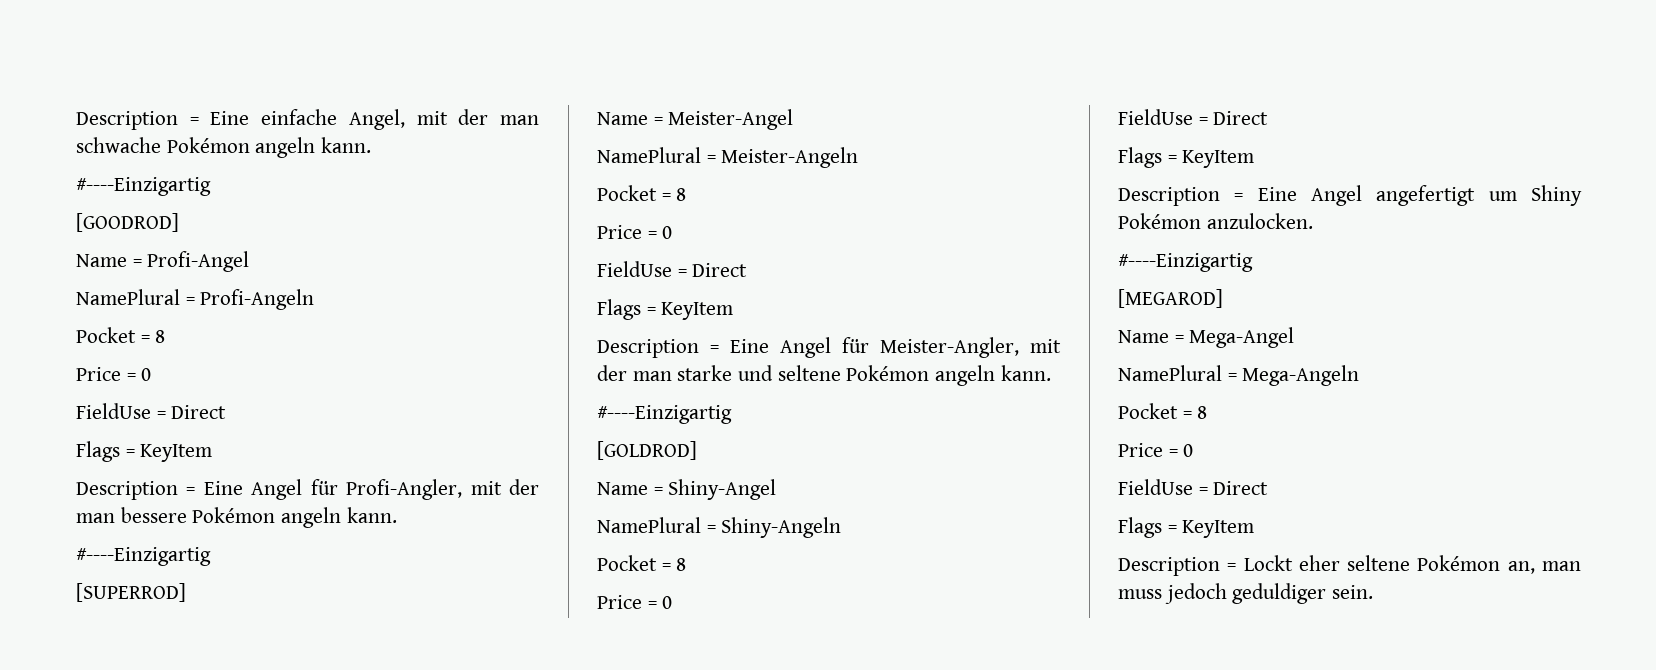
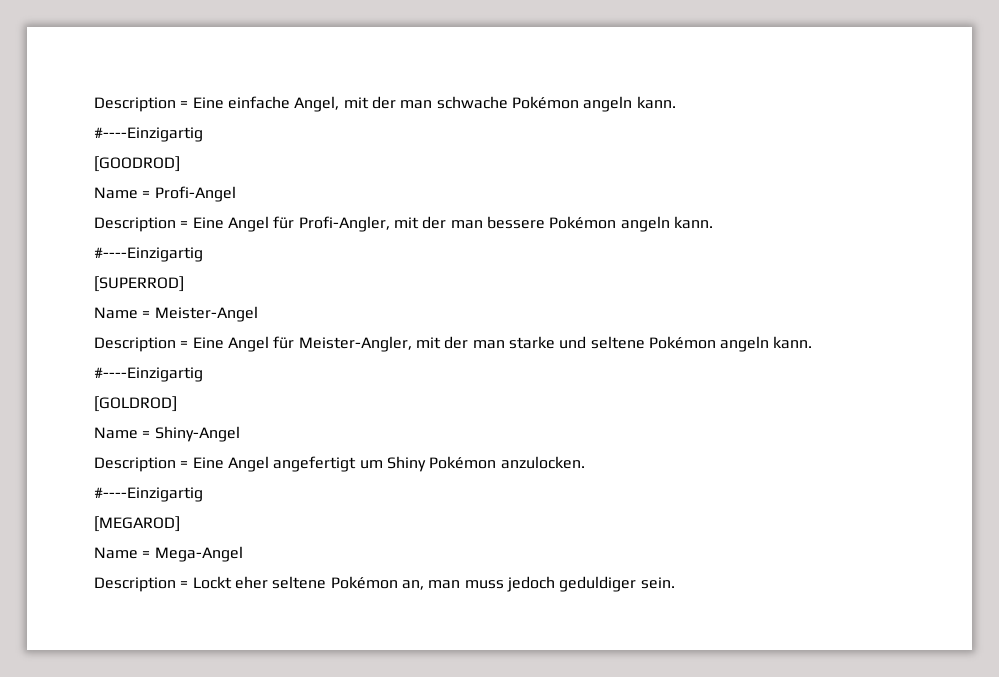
- NamePlural = Profi-Angeln
- Pocket = 8
- Price = 0
- FieldUse = Direct
- Flags = KeyItem
- NamePlural = Meister-Angeln
- Pocket = 8
- Price = 0
- FieldUse = Direct
- Flags = KeyItem
- NamePlural = Shiny-Angeln
- Pocket = 8
- Price = 0
- FieldUse = Direct
- Flags = KeyItem
- NamePlural = Mega-Angeln
- Pocket = 8
- Price = 0
- FieldUse = Direct
- Flags = KeyItem

